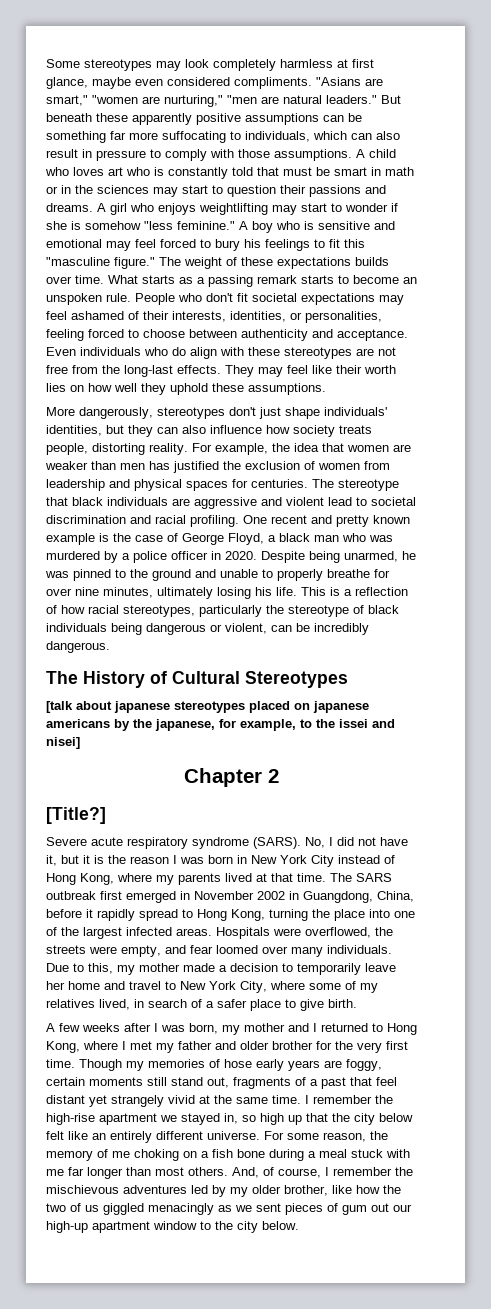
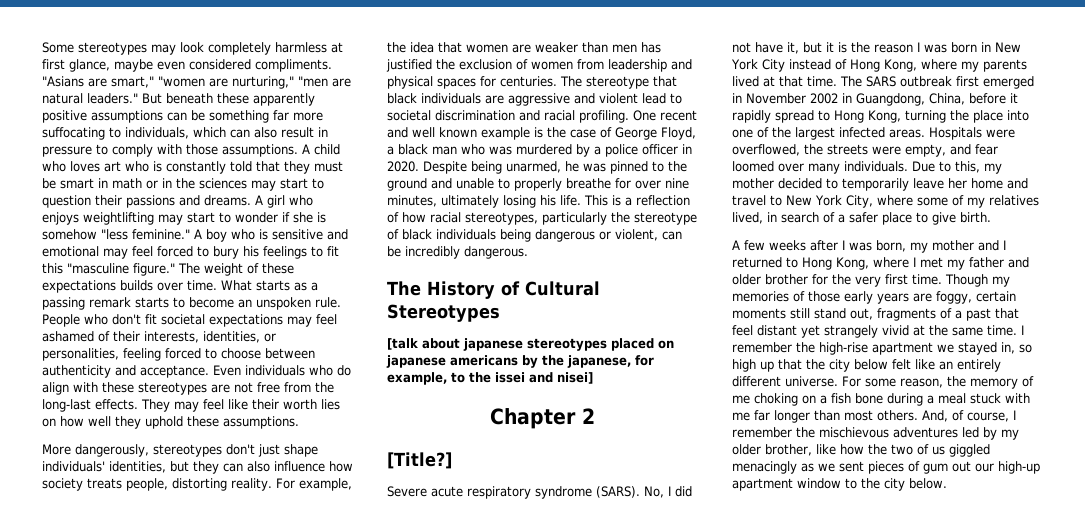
- A child who loves art who is constantly told that must be smart in math or in the sciences may start to question their passions and dreams.
+ A child who loves art who is constantly told that they must be smart in math or in the sciences may start to question their passions and dreams.
- One recent and pretty known example is the case of George Floyd, a black man who was murdered by a police officer in 2020.
+ One recent and well known example is the case of George Floyd, a black man who was murdered by a police officer in 2020.
- Due to this, my mother made a decision to temporarily leave her home and travel to New York City, where some of my relatives lived, in search of a safer place to give birth.
+ Due to this, my mother decided to temporarily leave her home and travel to New York City, where some of my relatives lived, in search of a safer place to give birth.
- Though my memories of hose early years are foggy, certain moments still stand out, fragments of a past that feel distant yet strangely vivid at the same time.
+ Though my memories of those early years are foggy, certain moments still stand out, fragments of a past that feel distant yet strangely vivid at the same time.

